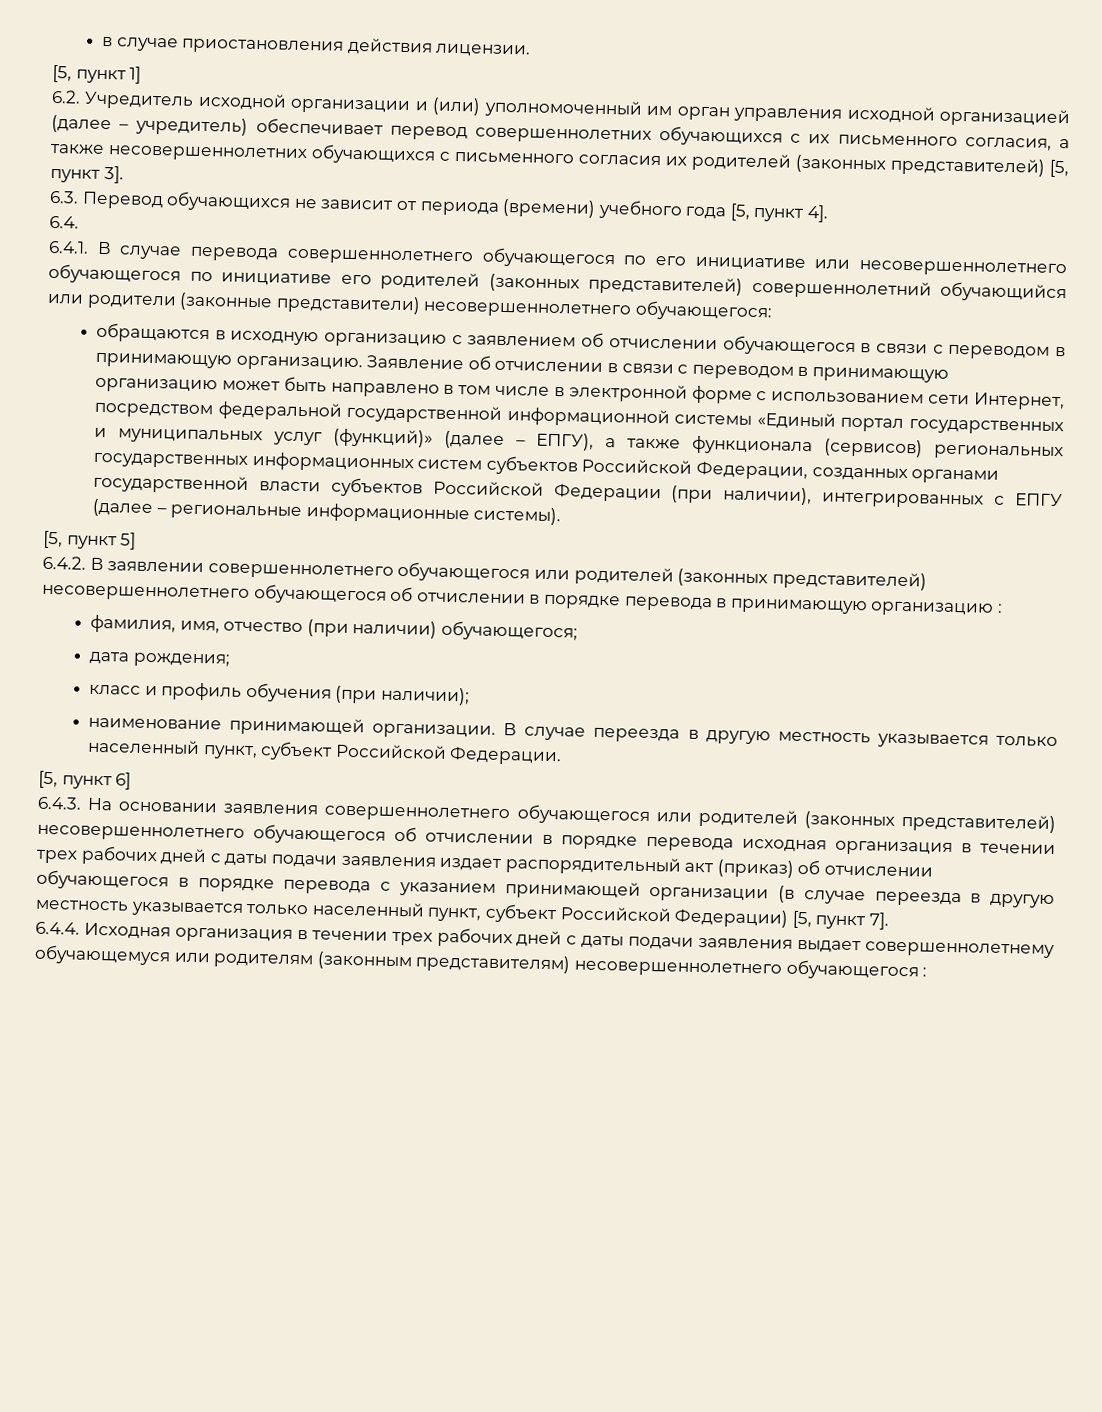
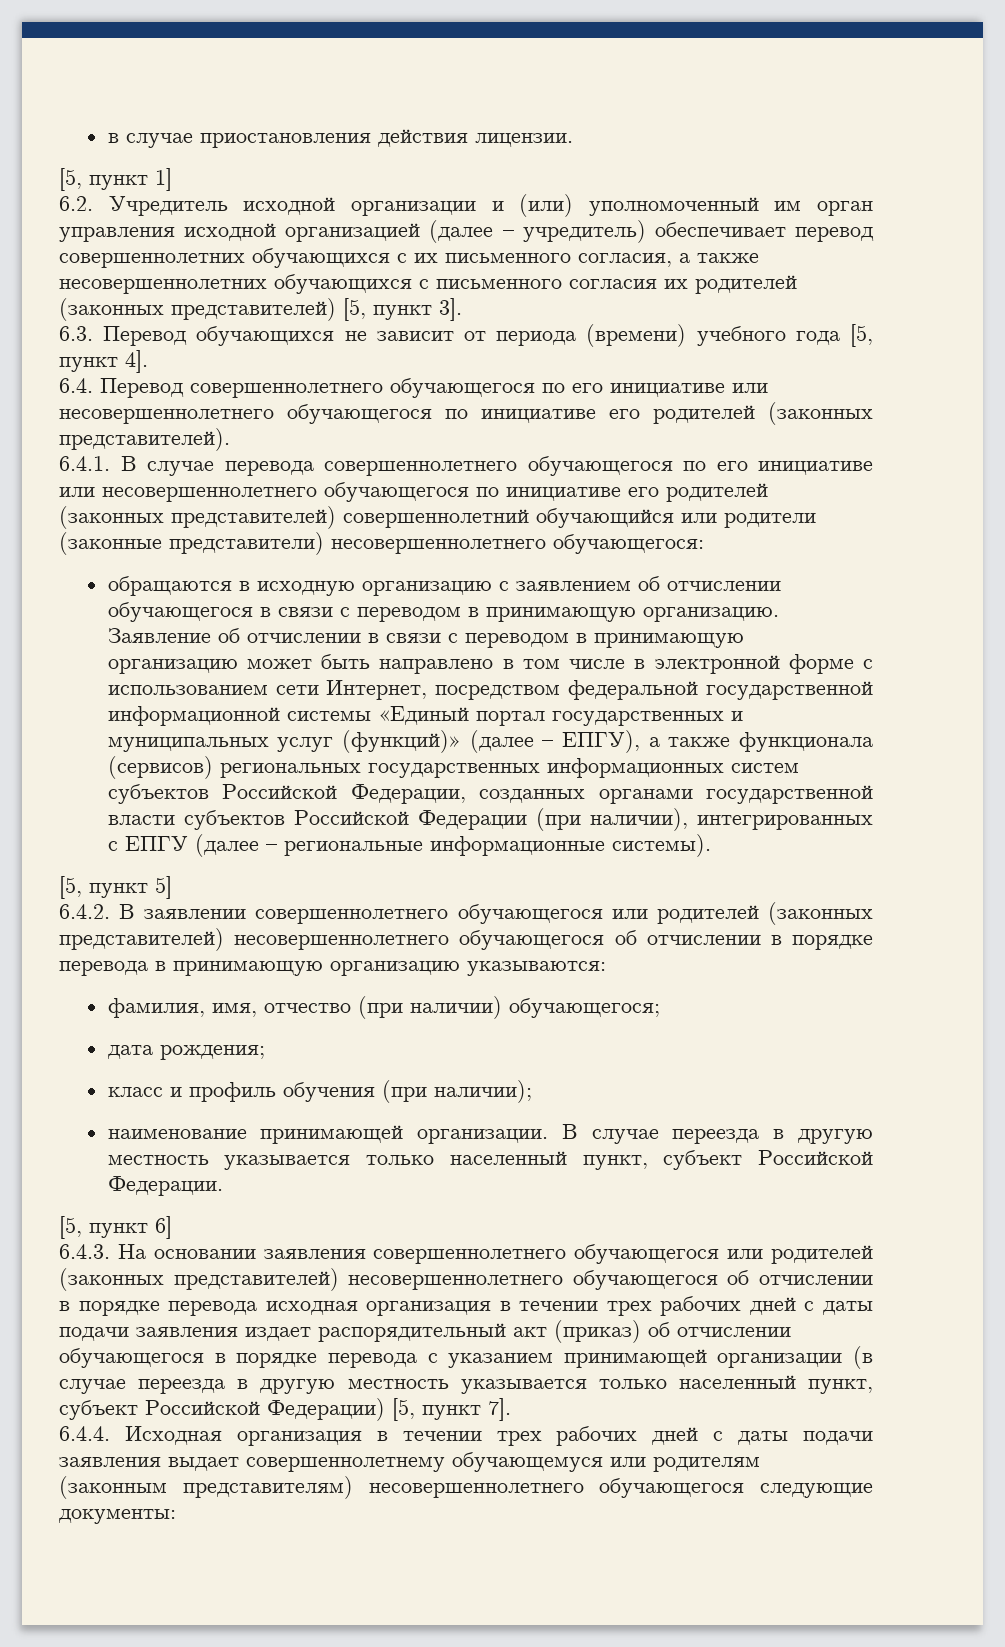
- 6.4.
+ 6.4. Перевод совершеннолетнего обучающегося по его инициативе или несовершеннолетнего обучающегося по инициативе его родителей (законных представителей).
- 6.4.2. В заявлении совершеннолетнего обучающегося или родителей (законных представителей) несовершеннолетнего обучающегося об отчислении в порядке перевода в принимающую организацию :
+ 6.4.2. В заявлении совершеннолетнего обучающегося или родителей (законных представителей) несовершеннолетнего обучающегося об отчислении в порядке перевода в принимающую организацию указываются:
- 6.4.4. Исходная организация в течении трех рабочих дней с даты подачи заявления выдает совершеннолетнему обучающемуся или родителям (законным представителям) несовершеннолетнего обучающегося :
+ 6.4.4. Исходная организация в течении трех рабочих дней с даты подачи заявления выдает совершеннолетнему обучающемуся или родителям (законным представителям) несовершеннолетнего обучающегося следующие документы:

